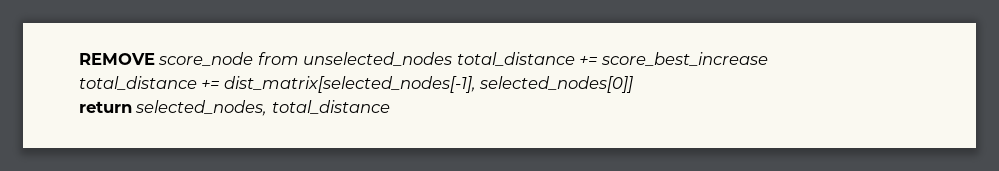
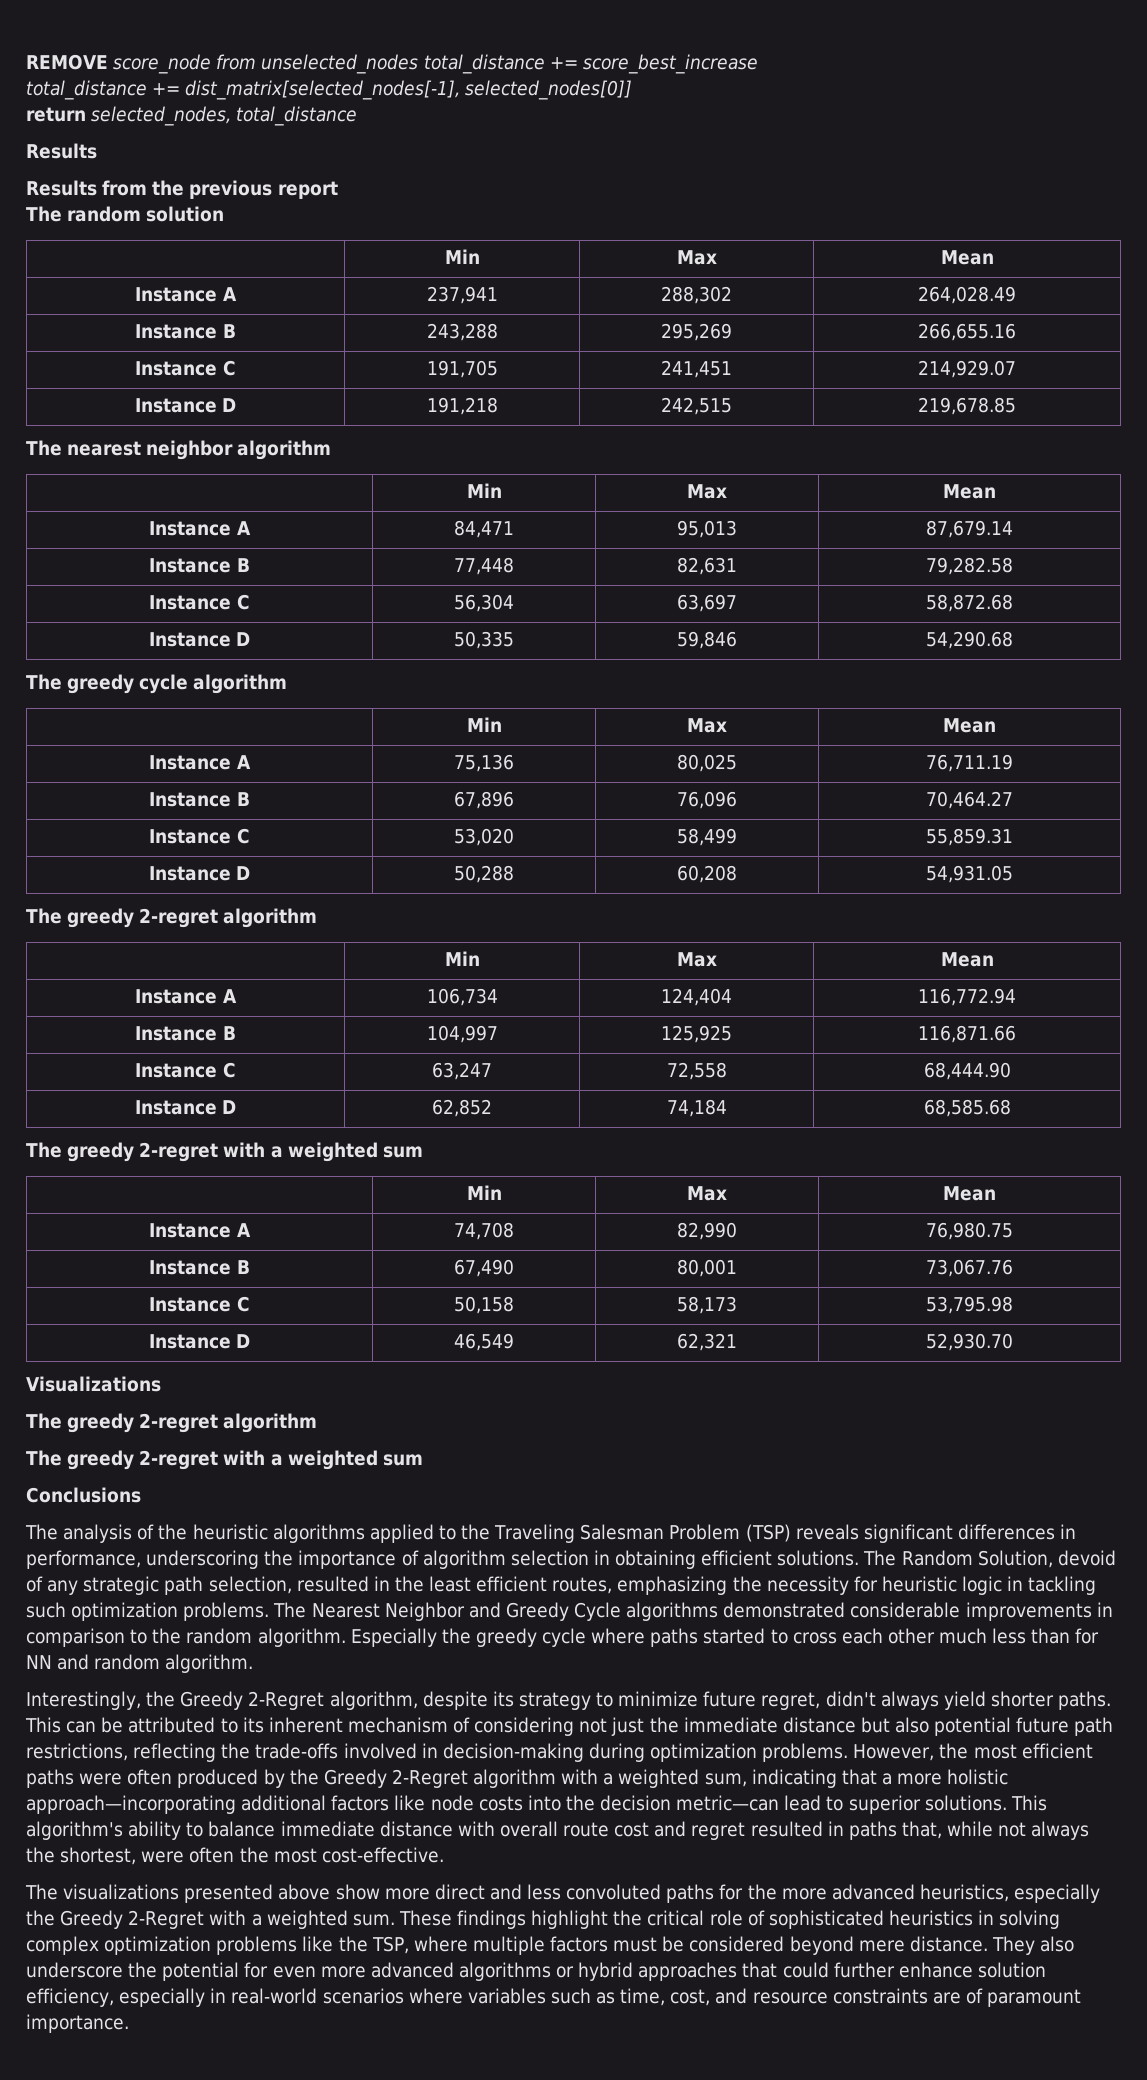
  return selected_nodes, total_distance
+ Results
+ Results from the previous report
+ The random solution
+ | Min | Max | Mean
+ Instance A | 237,941 | 288,302 | 264,028.49
+ Instance B | 243,288 | 295,269 | 266,655.16
+ Instance C | 191,705 | 241,451 | 214,929.07
+ Instance D | 191,218 | 242,515 | 219,678.85
+ The nearest neighbor algorithm
+ | Min | Max | Mean
+ Instance A | 84,471 | 95,013 | 87,679.14
+ Instance B | 77,448 | 82,631 | 79,282.58
+ Instance C | 56,304 | 63,697 | 58,872.68
+ Instance D | 50,335 | 59,846 | 54,290.68
+ The greedy cycle algorithm
+ | Min | Max | Mean
+ Instance A | 75,136 | 80,025 | 76,711.19
+ Instance B | 67,896 | 76,096 | 70,464.27
+ Instance C | 53,020 | 58,499 | 55,859.31
+ Instance D | 50,288 | 60,208 | 54,931.05
+ The greedy 2-regret algorithm
+ | Min | Max | Mean
+ Instance A | 106,734 | 124,404 | 116,772.94
+ Instance B | 104,997 | 125,925 | 116,871.66
+ Instance C | 63,247 | 72,558 | 68,444.90
+ Instance D | 62,852 | 74,184 | 68,585.68
+ The greedy 2-regret with a weighted sum
+ | Min | Max | Mean
+ Instance A | 74,708 | 82,990 | 76,980.75
+ Instance B | 67,490 | 80,001 | 73,067.76
+ Instance C | 50,158 | 58,173 | 53,795.98
+ Instance D | 46,549 | 62,321 | 52,930.70
+ Visualizations
+ The greedy 2-regret algorithm
+ The greedy 2-regret with a weighted sum
+ Conclusions
+ The analysis of the heuristic algorithms applied to the Traveling Salesman Problem (TSP) reveals significant differences in performance, underscoring the importance of algorithm selection in obtaining efficient solutions. The Random Solution, devoid of any strategic path selection, resulted in the least efficient routes, emphasizing the necessity for heuristic logic in tackling such optimization problems. The Nearest Neighbor and Greedy Cycle algorithms demonstrated considerable improvements in comparison to the random algorithm. Especially the greedy cycle where paths started to cross each other much less than for NN and random algorithm.
+ Interestingly, the Greedy 2-Regret algorithm, despite its strategy to minimize future regret, didn't always yield shorter paths. This can be attributed to its inherent mechanism of considering not just the immediate distance but also potential future path restrictions, reflecting the trade-offs involved in decision-making during optimization problems. However, the most efficient paths were often produced by the Greedy 2-Regret algorithm with a weighted sum, indicating that a more holistic approach—incorporating additional factors like node costs into the decision metric—can lead to superior solutions. This algorithm's ability to balance immediate distance with overall route cost and regret resulted in paths that, while not always the shortest, were often the most cost-effective.
+ The visualizations presented above show more direct and less convoluted paths for the more advanced heuristics, especially the Greedy 2-Regret with a weighted sum. These findings highlight the critical role of sophisticated heuristics in solving complex optimization problems like the TSP, where multiple factors must be considered beyond mere distance. They also underscore the potential for even more advanced algorithms or hybrid approaches that could further enhance solution efficiency, especially in real-world scenarios where variables such as time, cost, and resource constraints are of paramount importance.

